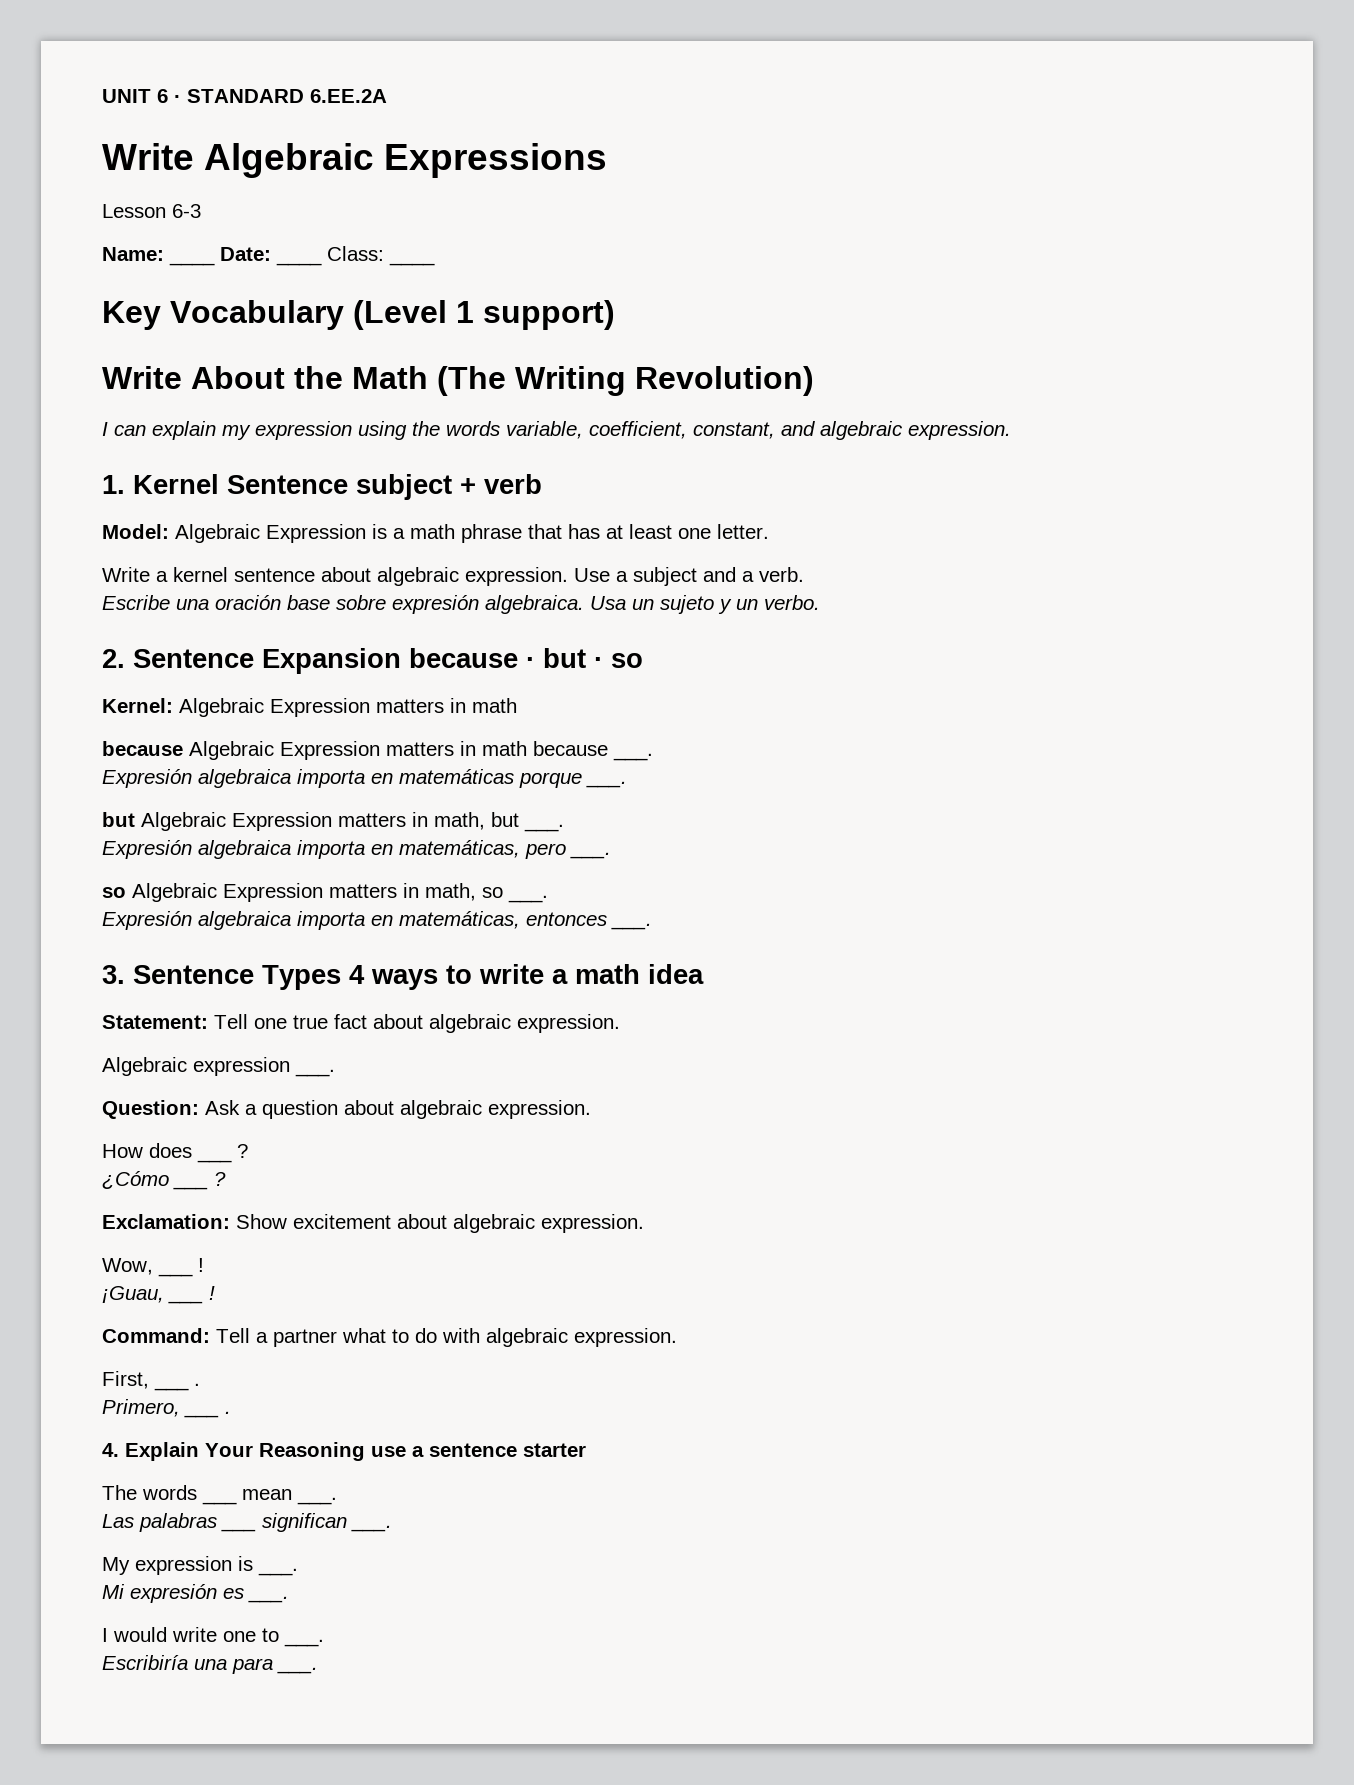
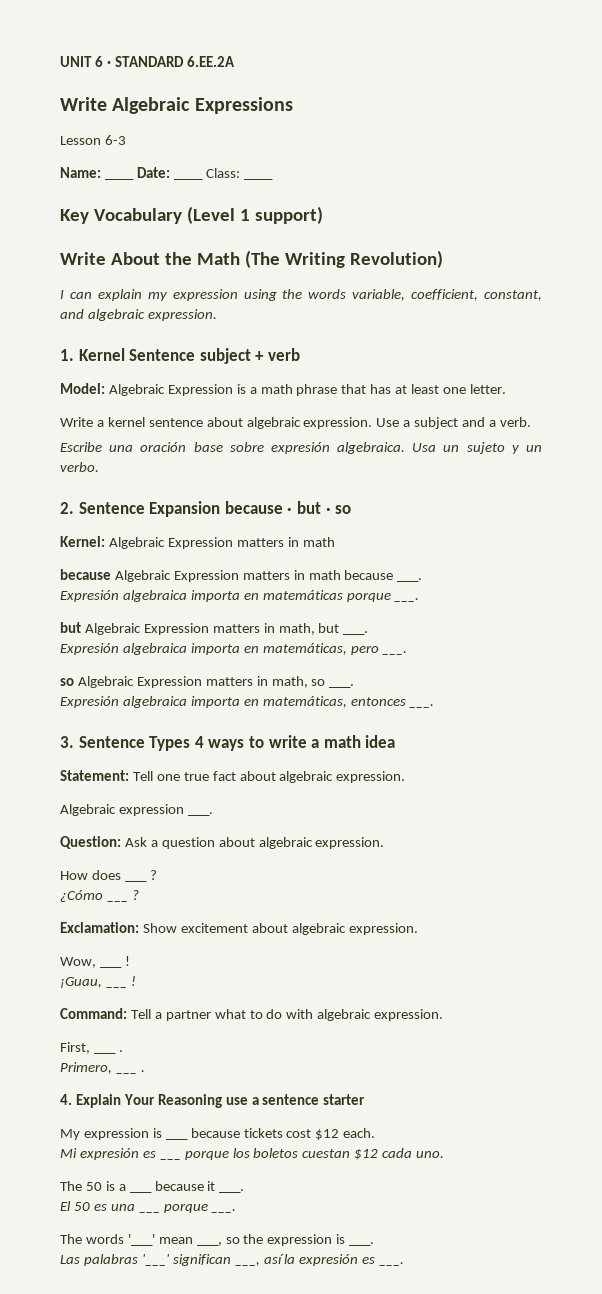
- The words ___ mean ___.
- Las palabras ___ significan ___.
- My expression is ___.
- Mi expresión es ___.
- I would write one to ___.
- Escribiría una para ___.
+ My expression is ___ because tickets cost $12 each.
+ Mi expresión es ___ porque los boletos cuestan $12 cada uno.
+ The 50 is a ___ because it ___.
+ El 50 es una ___ porque ___.
+ The words '___' mean ___, so the expression is ___.
+ Las palabras '___' significan ___, así la expresión es ___.

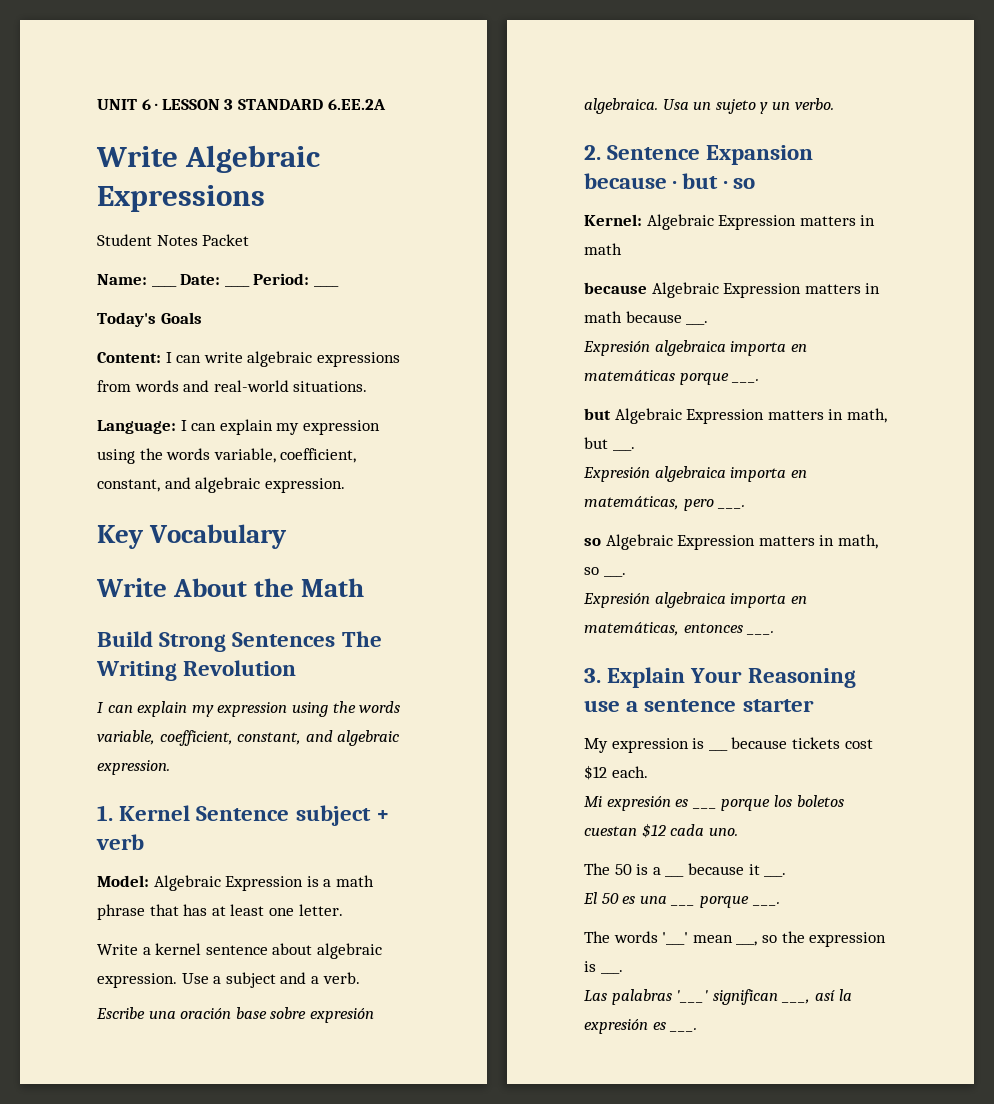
- UNIT 6 · STANDARD 6.EE.2A
+ UNIT 6 · LESSON 3 STANDARD 6.EE.2A
- Lesson 6-3
+ Student Notes Packet
- Name: ____ Date: ____ Class: ____
+ Name: ____ Date: ____ Period: ____
+ Today's Goals
+ Content: I can write algebraic expressions from words and real-world situations.
+ Language: I can explain my expression using the words variable, coefficient, constant, and algebraic expression.
- Key Vocabulary (Level 1 support)
+ Key Vocabulary
- Write About the Math (The Writing Revolution)
+ Write About the Math
+ Build Strong Sentences The Writing Revolution
- 3. Sentence Types 4 ways to write a math idea
- Statement: Tell one true fact about algebraic expression.
- Algebraic expression ___.
- Question: Ask a question about algebraic expression.
- How does ___ ?
- ¿Cómo ___ ?
- Exclamation: Show excitement about algebraic expression.
- Wow, ___ !
- ¡Guau, ___ !
- Command: Tell a partner what to do with algebraic expression.
- First, ___ .
- Primero, ___ .
- 4. Explain Your Reasoning use a sentence starter
+ 3. Explain Your Reasoning use a sentence starter

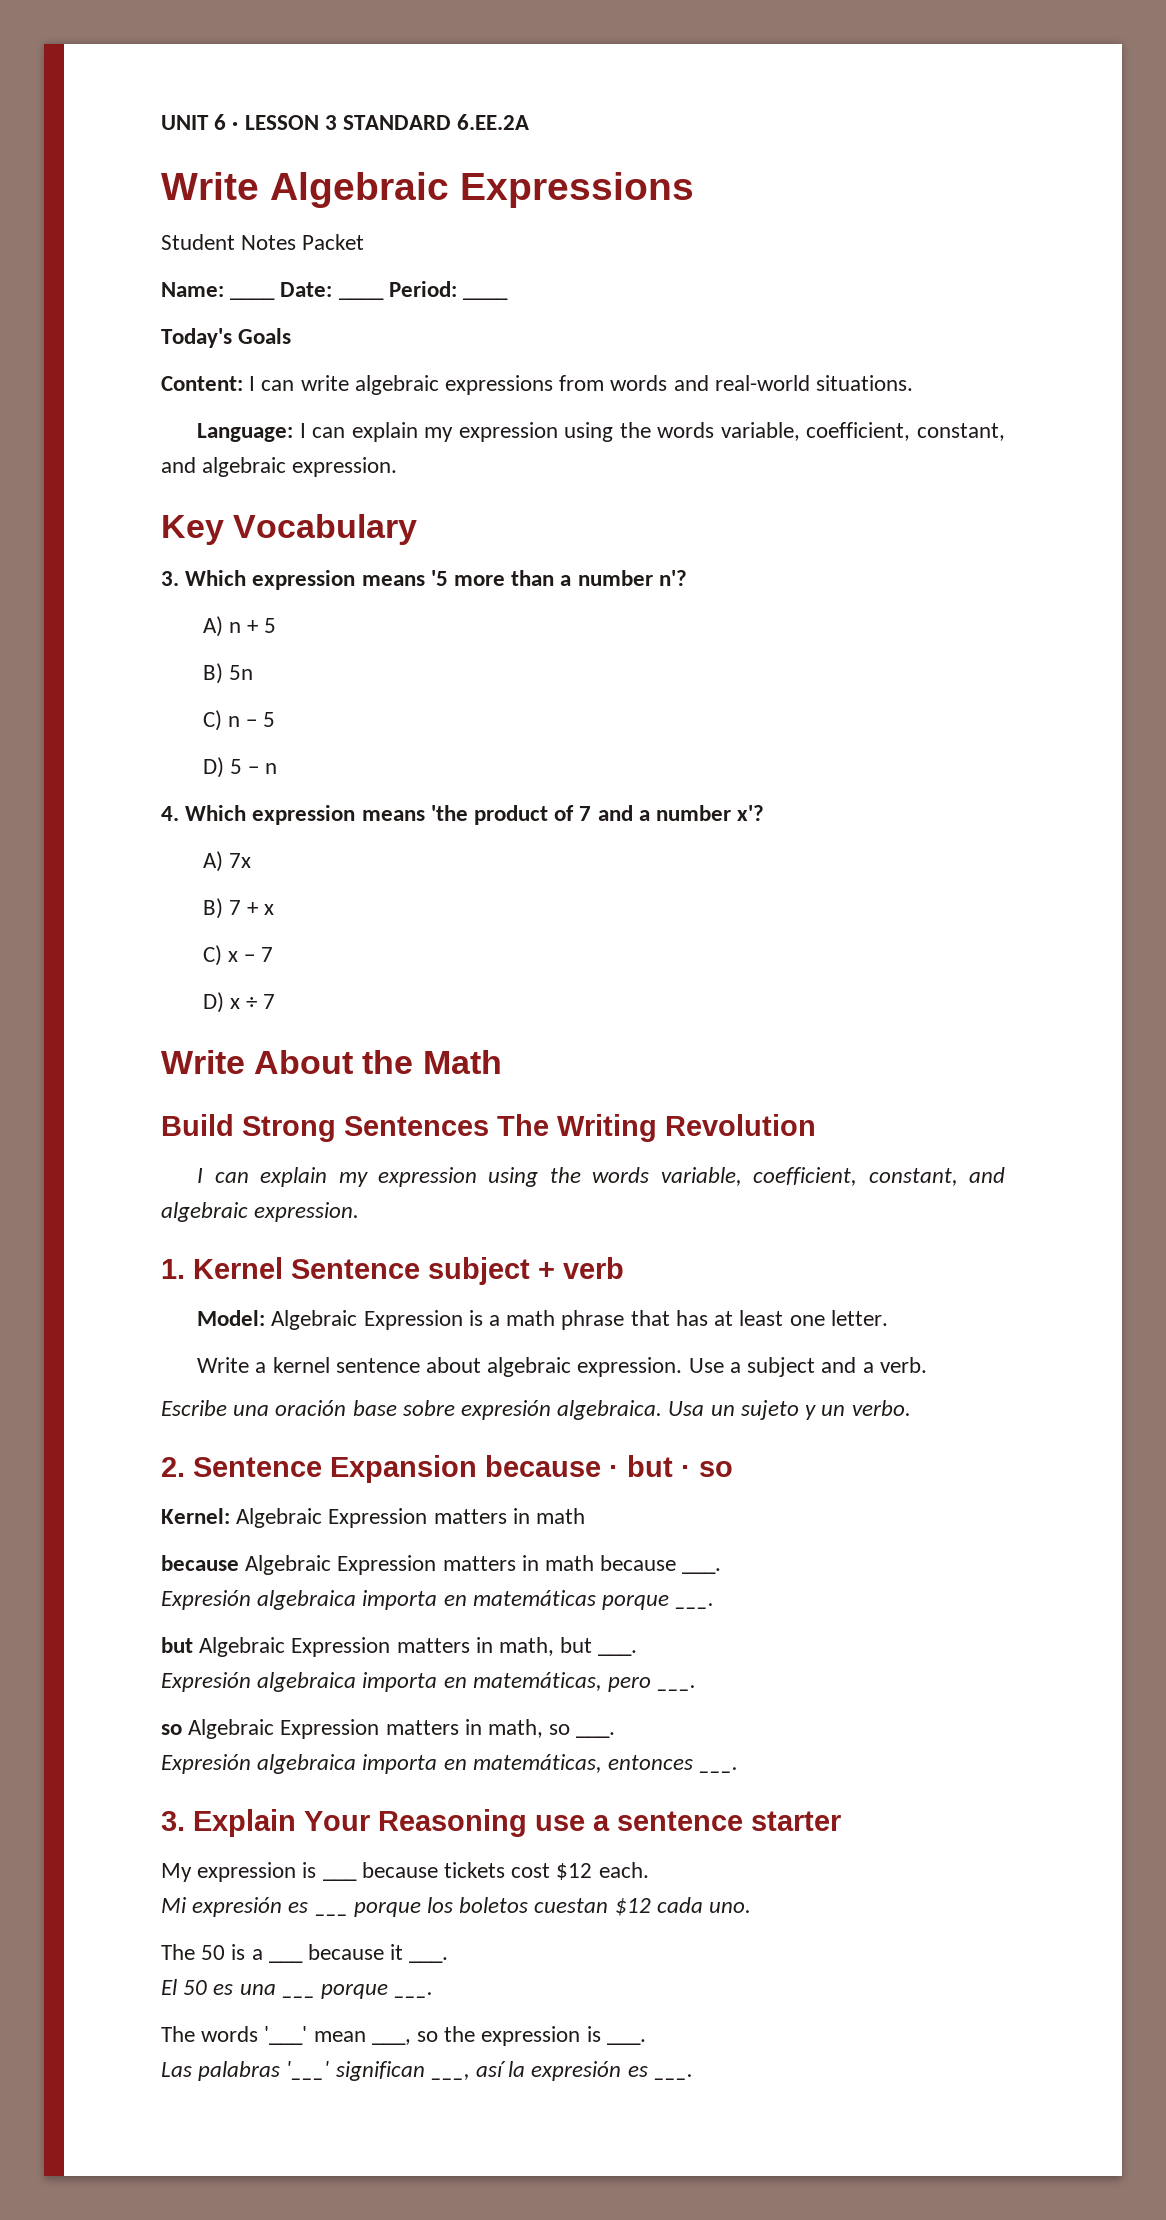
+ 3. Which expression means '5 more than a number n'?
+ A) n + 5
+ B) 5n
+ C) n − 5
+ D) 5 − n
+ 4. Which expression means 'the product of 7 and a number x'?
+ A) 7x
+ B) 7 + x
+ C) x − 7
+ D) x ÷ 7

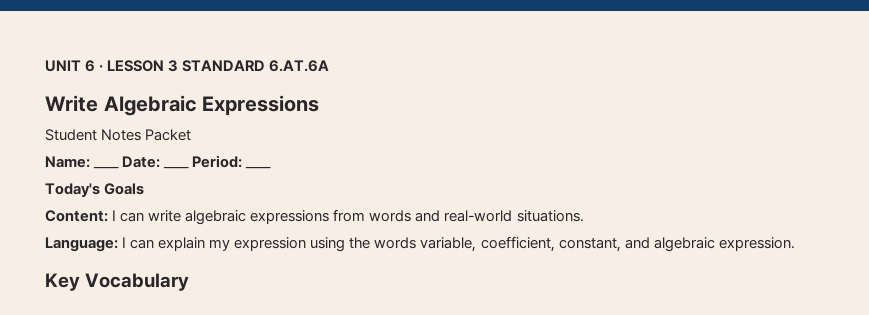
- UNIT 6 · LESSON 3 STANDARD 6.EE.2A
+ UNIT 6 · LESSON 3 STANDARD 6.AT.6A
- 3. Which expression means '5 more than a number n'?
- A) n + 5
- B) 5n
- C) n − 5
- D) 5 − n
- 4. Which expression means 'the product of 7 and a number x'?
- A) 7x
- B) 7 + x
- C) x − 7
- D) x ÷ 7
- Write About the Math
- Build Strong Sentences The Writing Revolution
- I can explain my expression using the words variable, coefficient, constant, and algebraic expression.
- 1. Kernel Sentence subject + verb
- Model: Algebraic Expression is a math phrase that has at least one letter.
- Write a kernel sentence about algebraic expression. Use a subject and a verb.
- Escribe una oración base sobre expresión algebraica. Usa un sujeto y un verbo.
- 2. Sentence Expansion because · but · so
- Kernel: Algebraic Expression matters in math
- because Algebraic Expression matters in math because ___.
- Expresión algebraica importa en matemáticas porque ___.
- but Algebraic Expression matters in math, but ___.
- Expresión algebraica importa en matemáticas, pero ___.
- so Algebraic Expression matters in math, so ___.
- Expresión algebraica importa en matemáticas, entonces ___.
- 3. Explain Your Reasoning use a sentence starter
- My expression is ___ because tickets cost $12 each.
- Mi expresión es ___ porque los boletos cuestan $12 cada uno.
- The 50 is a ___ because it ___.
- El 50 es una ___ porque ___.
- The words '___' mean ___, so the expression is ___.
- Las palabras '___' significan ___, así la expresión es ___.

